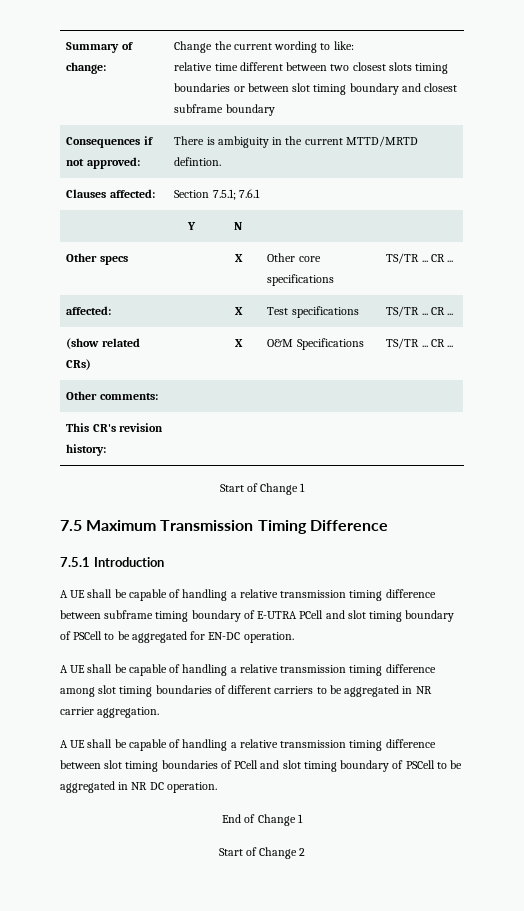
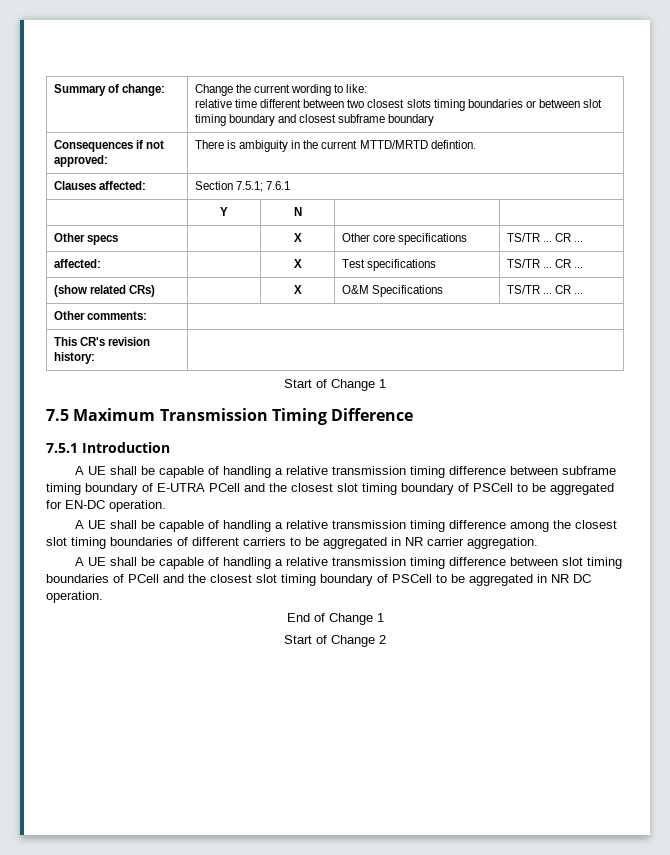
- A UE shall be capable of handling a relative transmission timing difference between subframe timing boundary of E-UTRA PCell and slot timing boundary of PSCell to be aggregated for EN-DC operation.
+ A UE shall be capable of handling a relative transmission timing difference between subframe timing boundary of E-UTRA PCell and the closest slot timing boundary of PSCell to be aggregated for EN-DC operation.
- A UE shall be capable of handling a relative transmission timing difference among slot timing boundaries of different carriers to be aggregated in NR carrier aggregation.
+ A UE shall be capable of handling a relative transmission timing difference among the closest slot timing boundaries of different carriers to be aggregated in NR carrier aggregation.
- A UE shall be capable of handling a relative transmission timing difference between slot timing boundaries of PCell and slot timing boundary of PSCell to be aggregated in NR DC operation.
+ A UE shall be capable of handling a relative transmission timing difference between slot timing boundaries of PCell and the closest slot timing boundary of PSCell to be aggregated in NR DC operation.

